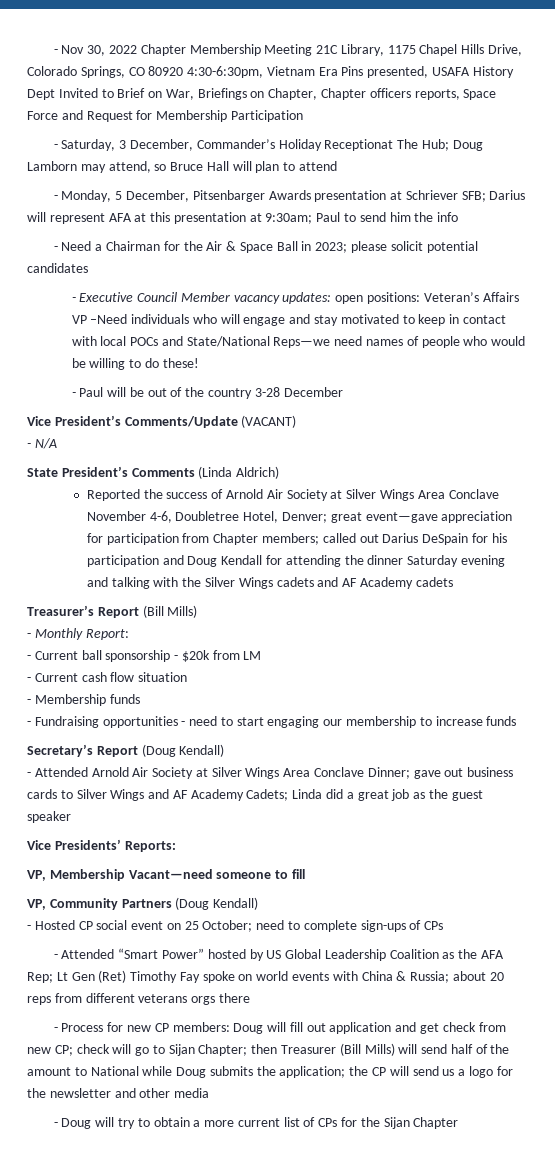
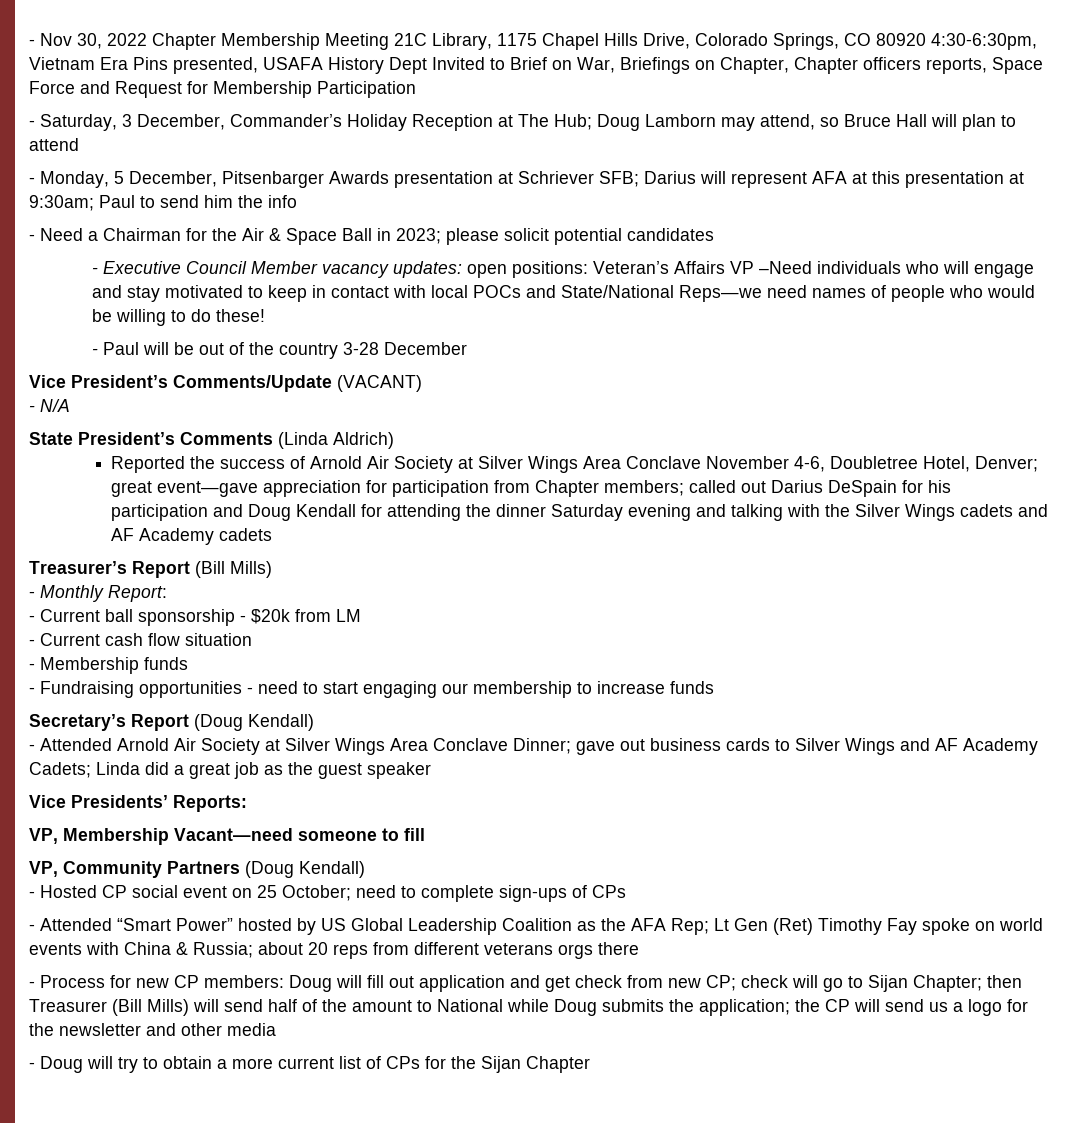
- - Saturday, 3 December, Commander’s Holiday Receptionat The Hub; Doug Lamborn may attend, so Bruce Hall will plan to attend
+ - Saturday, 3 December, Commander’s Holiday Reception at The Hub; Doug Lamborn may attend, so Bruce Hall will plan to attend

